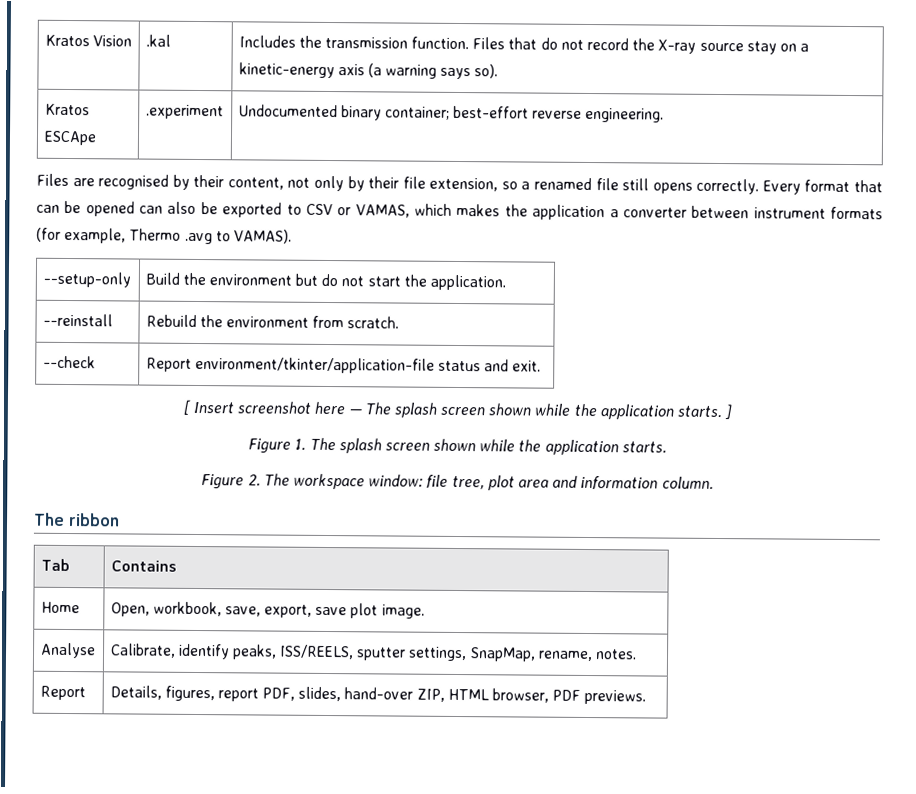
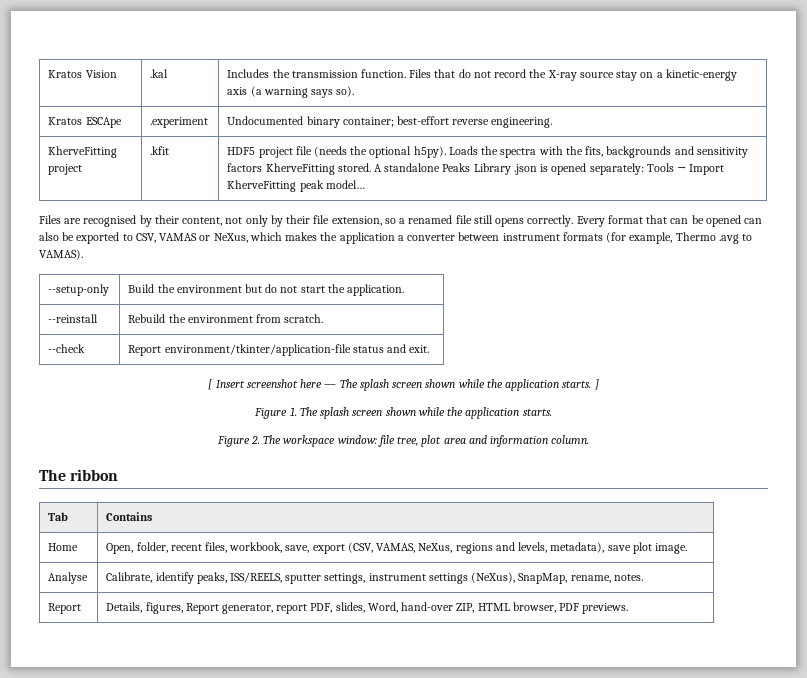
+ KherveFitting project | .kfit | HDF5 project file (needs the optional h5py). Loads the spectra with the fits, backgrounds and sensitivity factors KherveFitting stored. A standalone Peaks Library .json is opened separately: Tools → Import KherveFitting peak model…
- Every format that can be opened can also be exported to CSV or VAMAS, which makes the application a converter between instrument formats (for example, Thermo .avg to VAMAS).
+ Every format that can be opened can also be exported to CSV, VAMAS or NeXus, which makes the application a converter between instrument formats (for example, Thermo .avg to VAMAS).
- Home | Open, workbook, save, export, save plot image.
+ Home | Open, folder, recent files, workbook, save, export (CSV, VAMAS, NeXus, regions and levels, metadata), save plot image.
- Analyse | Calibrate, identify peaks, ISS/REELS, sputter settings, SnapMap, rename, notes.
+ Analyse | Calibrate, identify peaks, ISS/REELS, sputter settings, instrument settings (NeXus), SnapMap, rename, notes.
- Report | Details, figures, report PDF, slides, hand-over ZIP, HTML browser, PDF previews.
+ Report | Details, figures, Report generator, report PDF, slides, Word, hand-over ZIP, HTML browser, PDF previews.

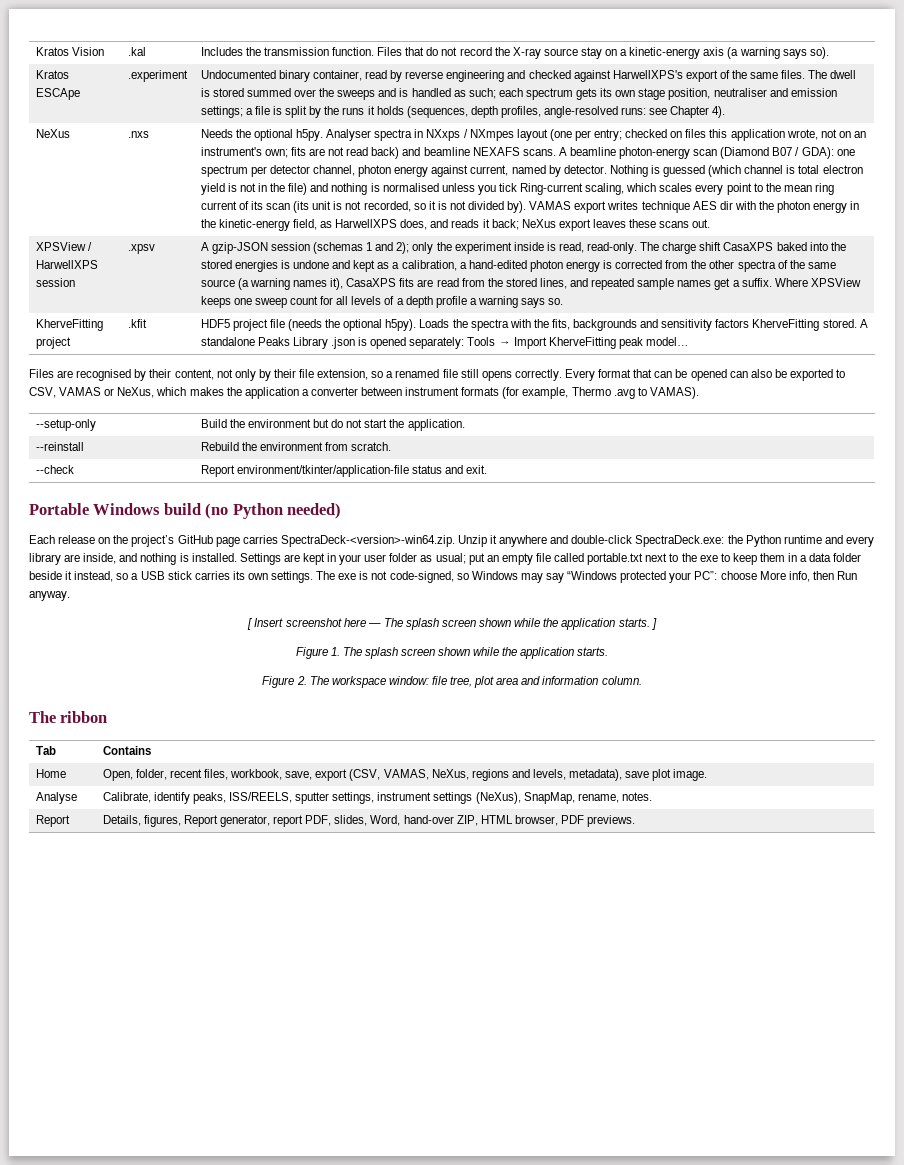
- Undocumented binary container; best-effort reverse engineering.
+ Undocumented binary container, read by reverse engineering and checked against HarwellXPS's export of the same files. The dwell is stored summed over the sweeps and is handled as such; each spectrum gets its own stage position, neutraliser and emission settings; a file is split by the runs it holds (sequences, depth profiles, angle-resolved runs: see Chapter 4).
+ NeXus | .nxs | Needs the optional h5py. Analyser spectra in NXxps / NXmpes layout (one per entry; checked on files this application wrote, not on an instrument's own; fits are not read back) and beamline NEXAFS scans. A beamline photon-energy scan (Diamond B07 / GDA): one spectrum per detector channel, photon energy against current, named by detector. Nothing is guessed (which channel is total electron yield is not in the file) and nothing is normalised unless you tick Ring-current scaling, which scales every point to the mean ring current of its scan (its unit is not recorded, so it is not divided by). VAMAS export writes technique AES dir with the photon energy in the kinetic-energy field, as HarwellXPS does, and reads it back; NeXus export leaves these scans out.
+ XPSView / HarwellXPS session | .xpsv | A gzip-JSON session (schemas 1 and 2); only the experiment inside is read, read-only. The charge shift CasaXPS baked into the stored energies is undone and kept as a calibration, a hand-edited photon energy is corrected from the other spectra of the same source (a warning names it), CasaXPS fits are read from the stored lines, and repeated sample names get a suffix. Where XPSView keeps one sweep count for all levels of a depth profile a warning says so.
+ Portable Windows build (no Python needed)
+ Each release on the project’s GitHub page carries SpectraDeck-<version>-win64.zip. Unzip it anywhere and double-click SpectraDeck.exe: the Python runtime and every library are inside, and nothing is installed. Settings are kept in your user folder as usual; put an empty file called portable.txt next to the exe to keep them in a data folder beside it instead, so a USB stick carries its own settings. The exe is not code-signed, so Windows may say “Windows protected your PC”: choose More info, then Run anyway.

